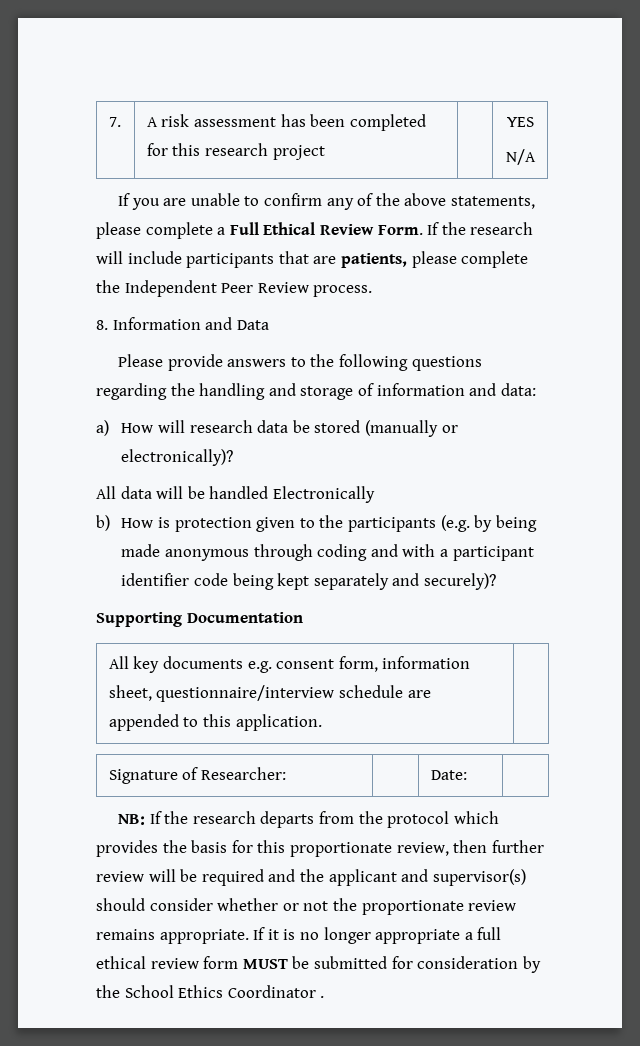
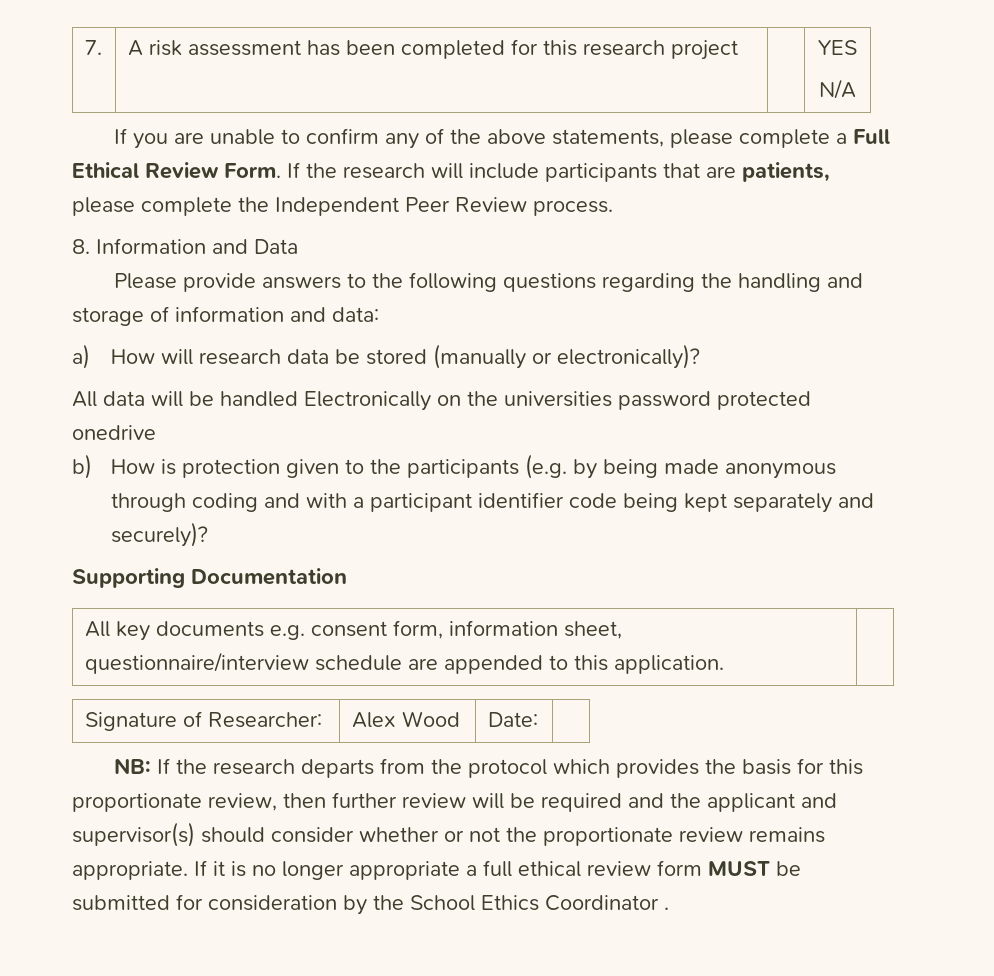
- All data will be handled Electronically
+ All data will be handled Electronically on the universities password protected onedrive
- Signature of Researcher: | | Date: |
+ Signature of Researcher: | Alex Wood | Date: |

